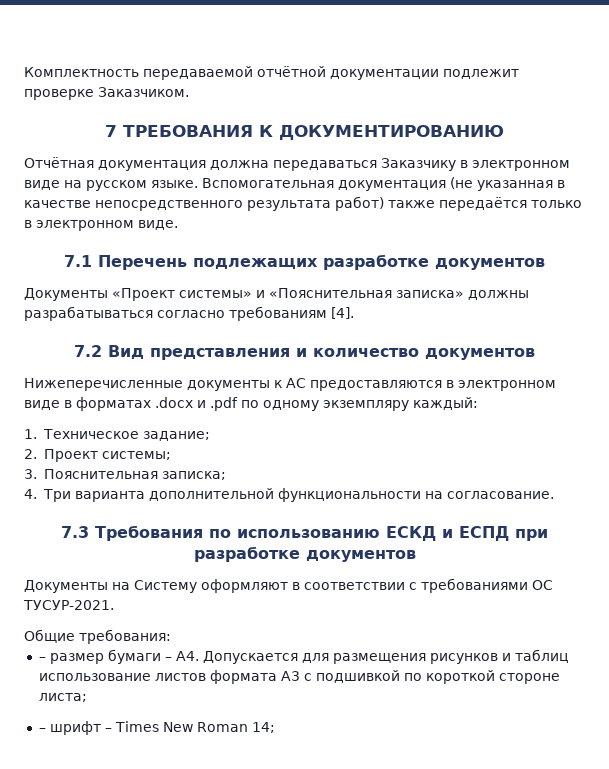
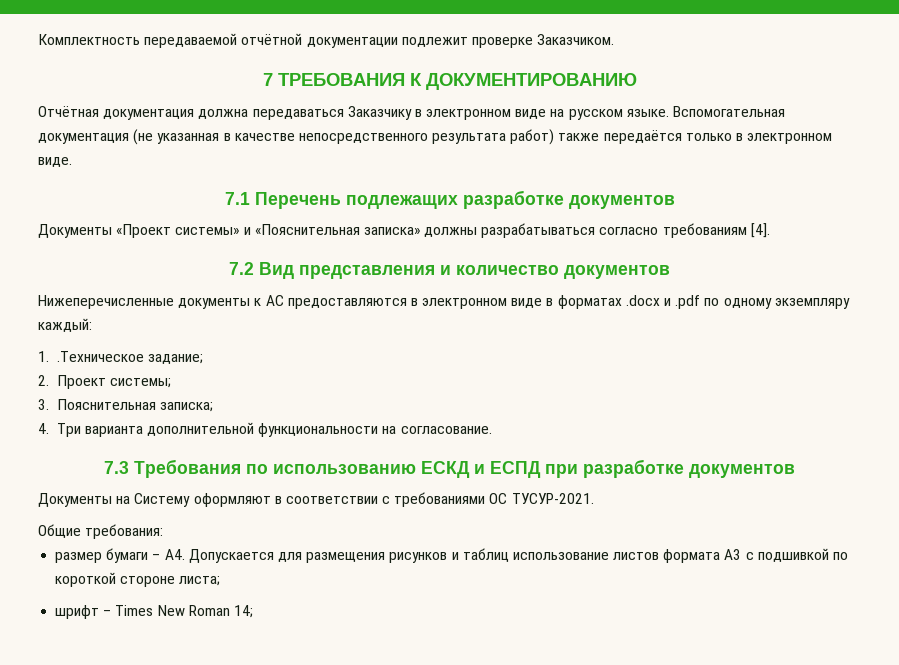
- 1. Техническое задание;
+ 1. .Техническое задание;
- – размер бумаги – А4. Допускается для размещения рисунков и таблиц использование листов формата А3 с подшивкой по короткой стороне листа;
+ размер бумаги – А4. Допускается для размещения рисунков и таблиц использование листов формата А3 с подшивкой по короткой стороне листа;
- – шрифт – Times New Roman 14;
+ шрифт – Times New Roman 14;

